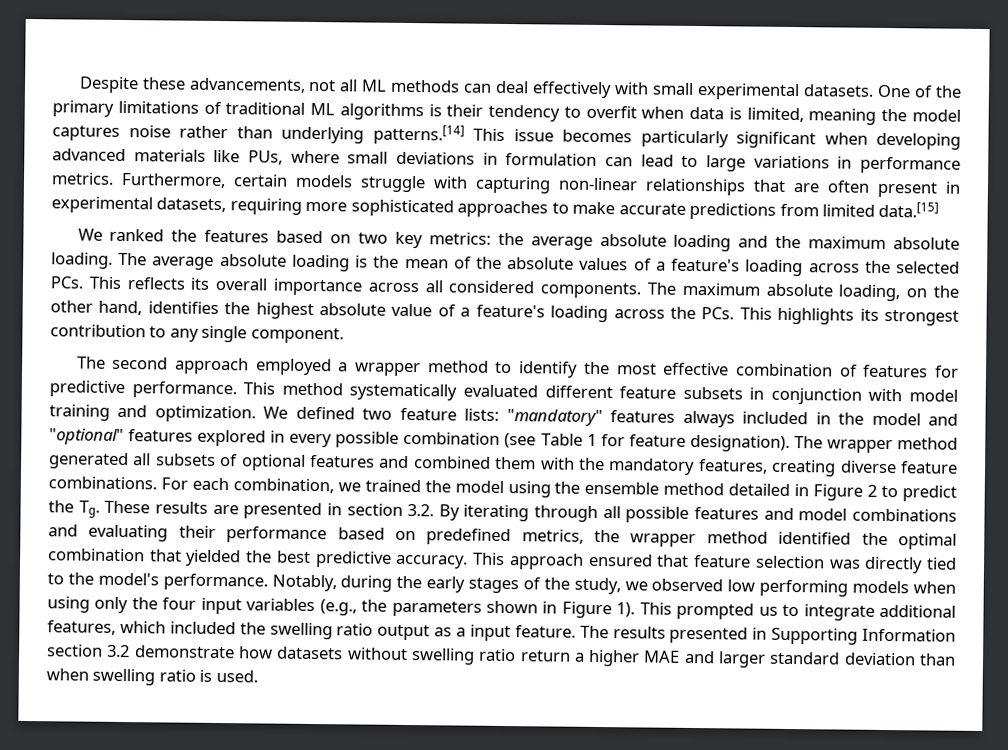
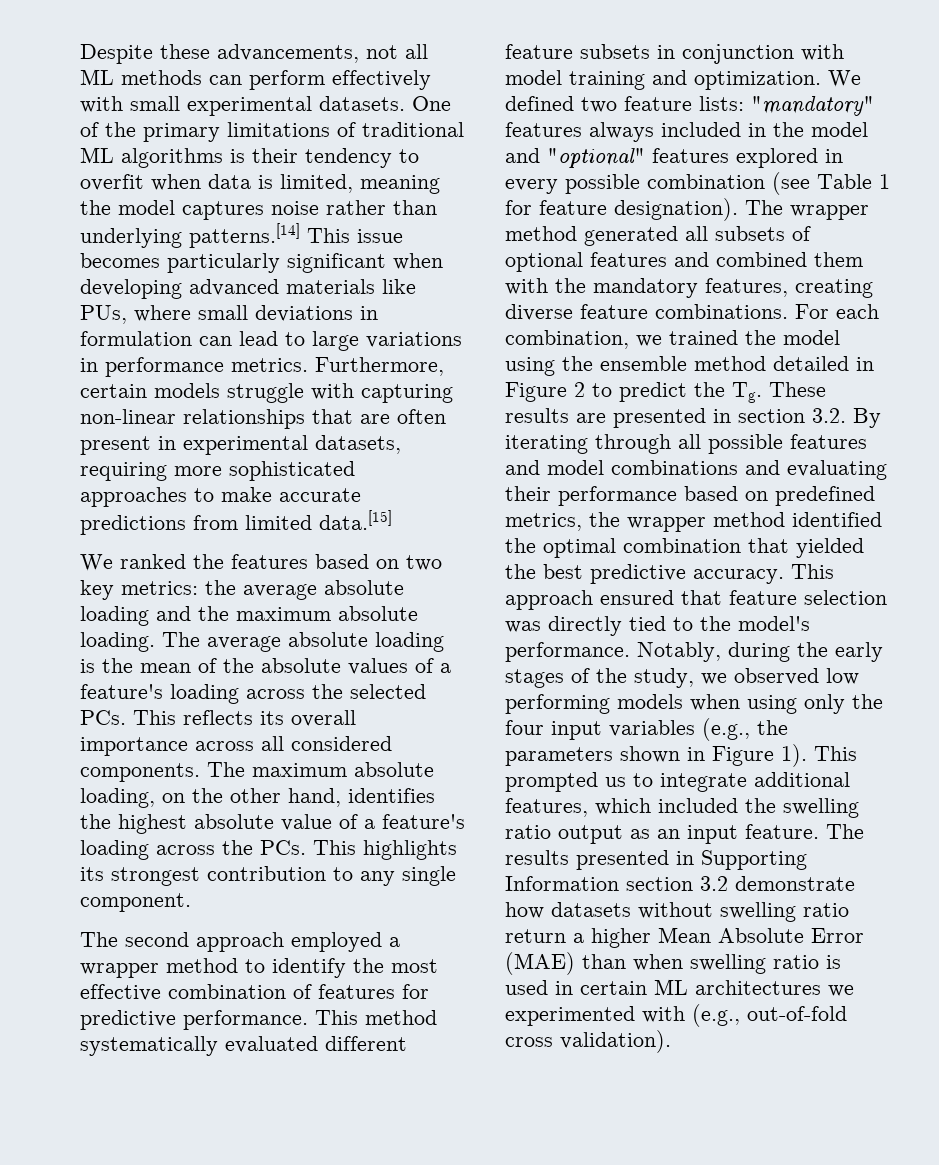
- Despite these advancements, not all ML methods can deal effectively with small experimental datasets.
+ Despite these advancements, not all ML methods can perform effectively with small experimental datasets.
- This prompted us to integrate additional features, which included the swelling ratio output as a input feature.
+ This prompted us to integrate additional features, which included the swelling ratio output as an input feature.
- The results presented in Supporting Information section 3.2 demonstrate how datasets without swelling ratio return a higher MAE and larger standard deviation than when swelling ratio is used.
+ The results presented in Supporting Information section 3.2 demonstrate how datasets without swelling ratio return a higher Mean Absolute Error (MAE) than when swelling ratio is used in certain ML architectures we experimented with (e.g., out-of-fold cross validation).

